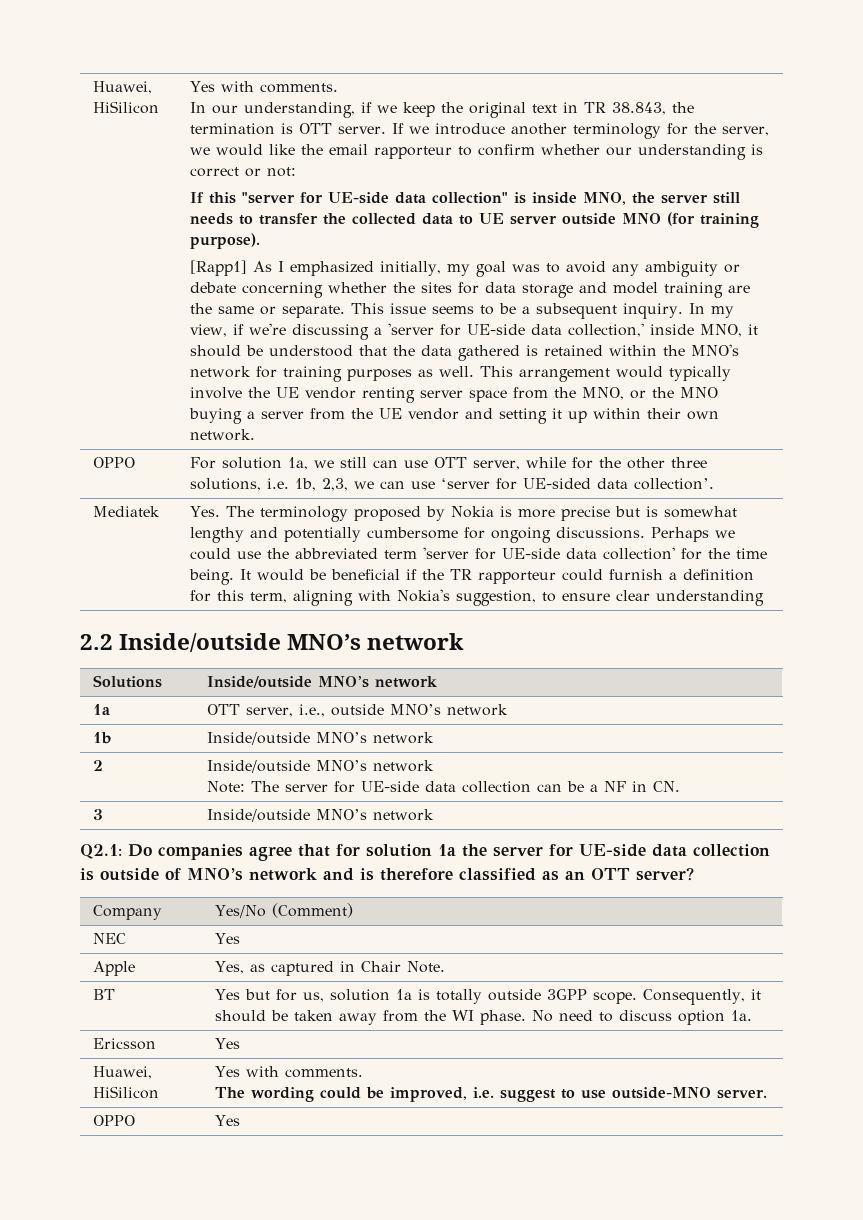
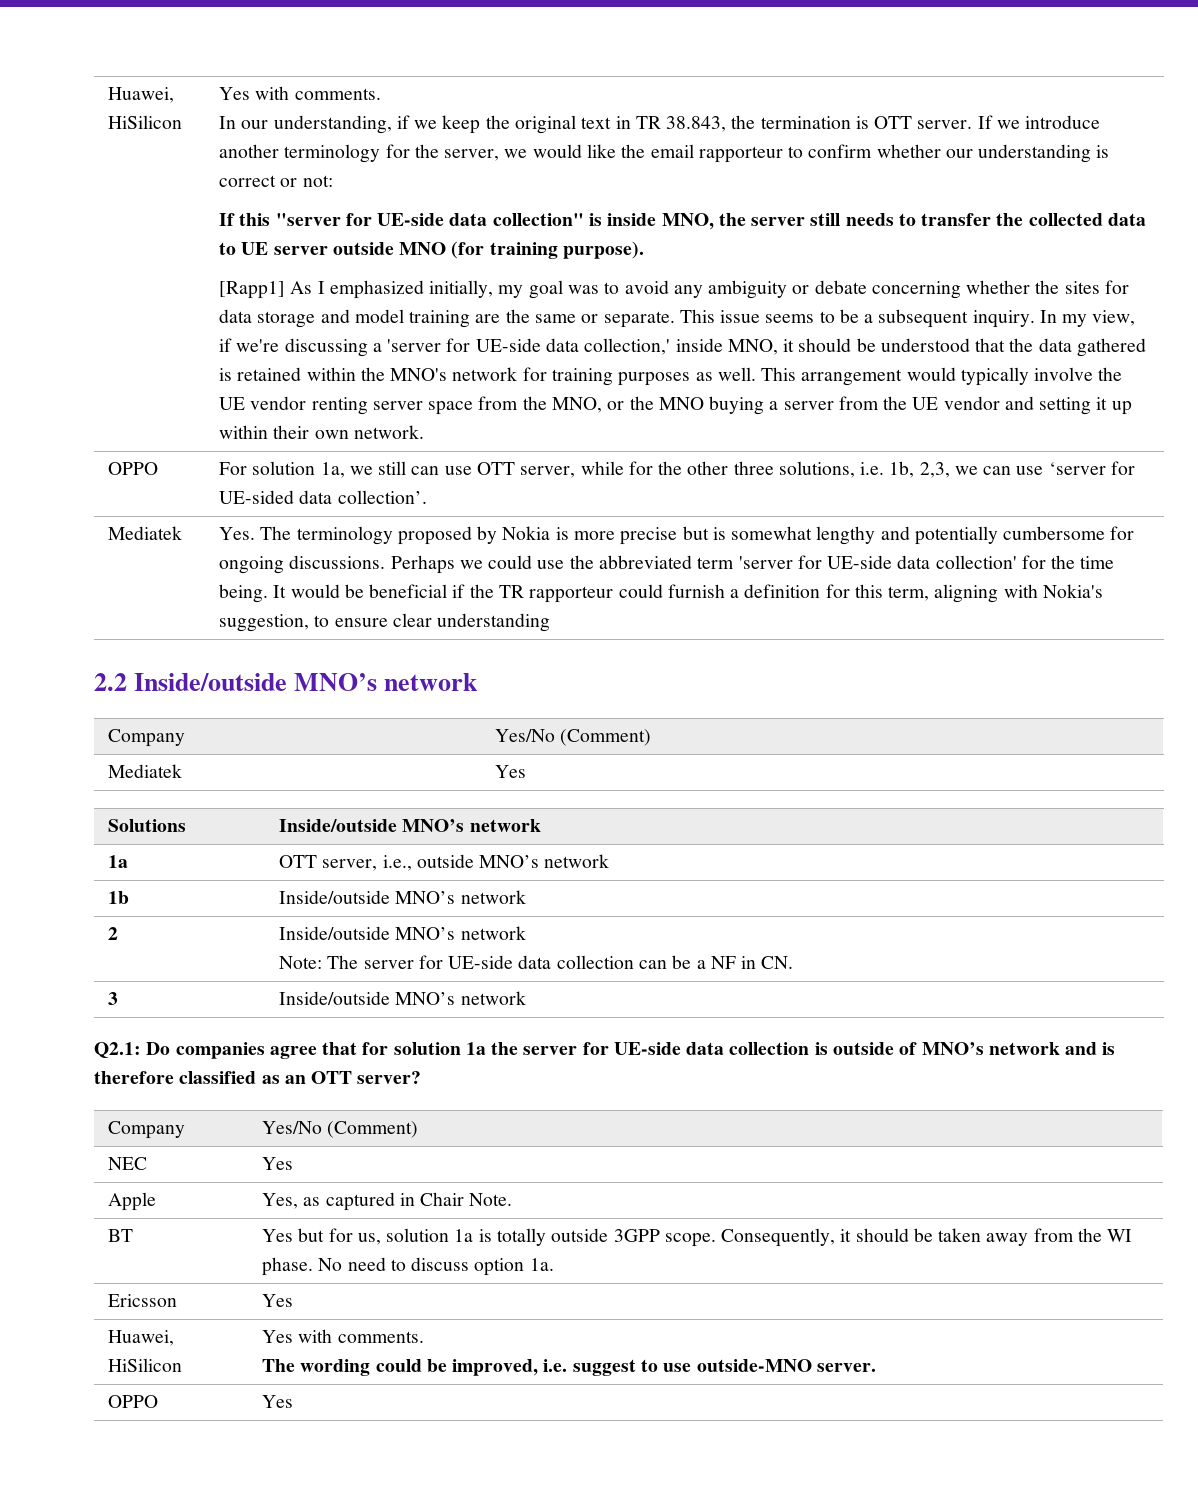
  2.2 Inside/outside MNO’s network
+ Company | Yes/No (Comment)
+ Mediatek | Yes

